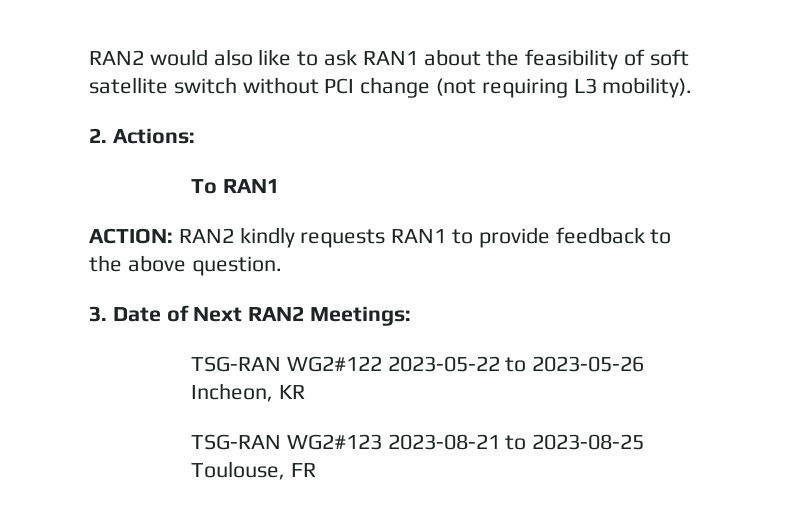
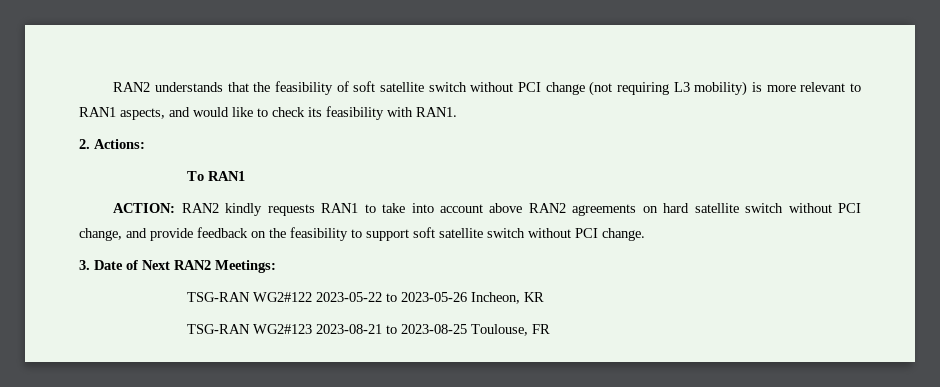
- RAN2 would also like to ask RAN1 about the feasibility of soft satellite switch without PCI change (not requiring L3 mobility).
+ RAN2 understands that the feasibility of soft satellite switch without PCI change (not requiring L3 mobility) is more relevant to RAN1 aspects, and would like to check its feasibility with RAN1.
- ACTION: RAN2 kindly requests RAN1 to provide feedback to the above question.
+ ACTION: RAN2 kindly requests RAN1 to take into account above RAN2 agreements on hard satellite switch without PCI change, and provide feedback on the feasibility to support soft satellite switch without PCI change.

